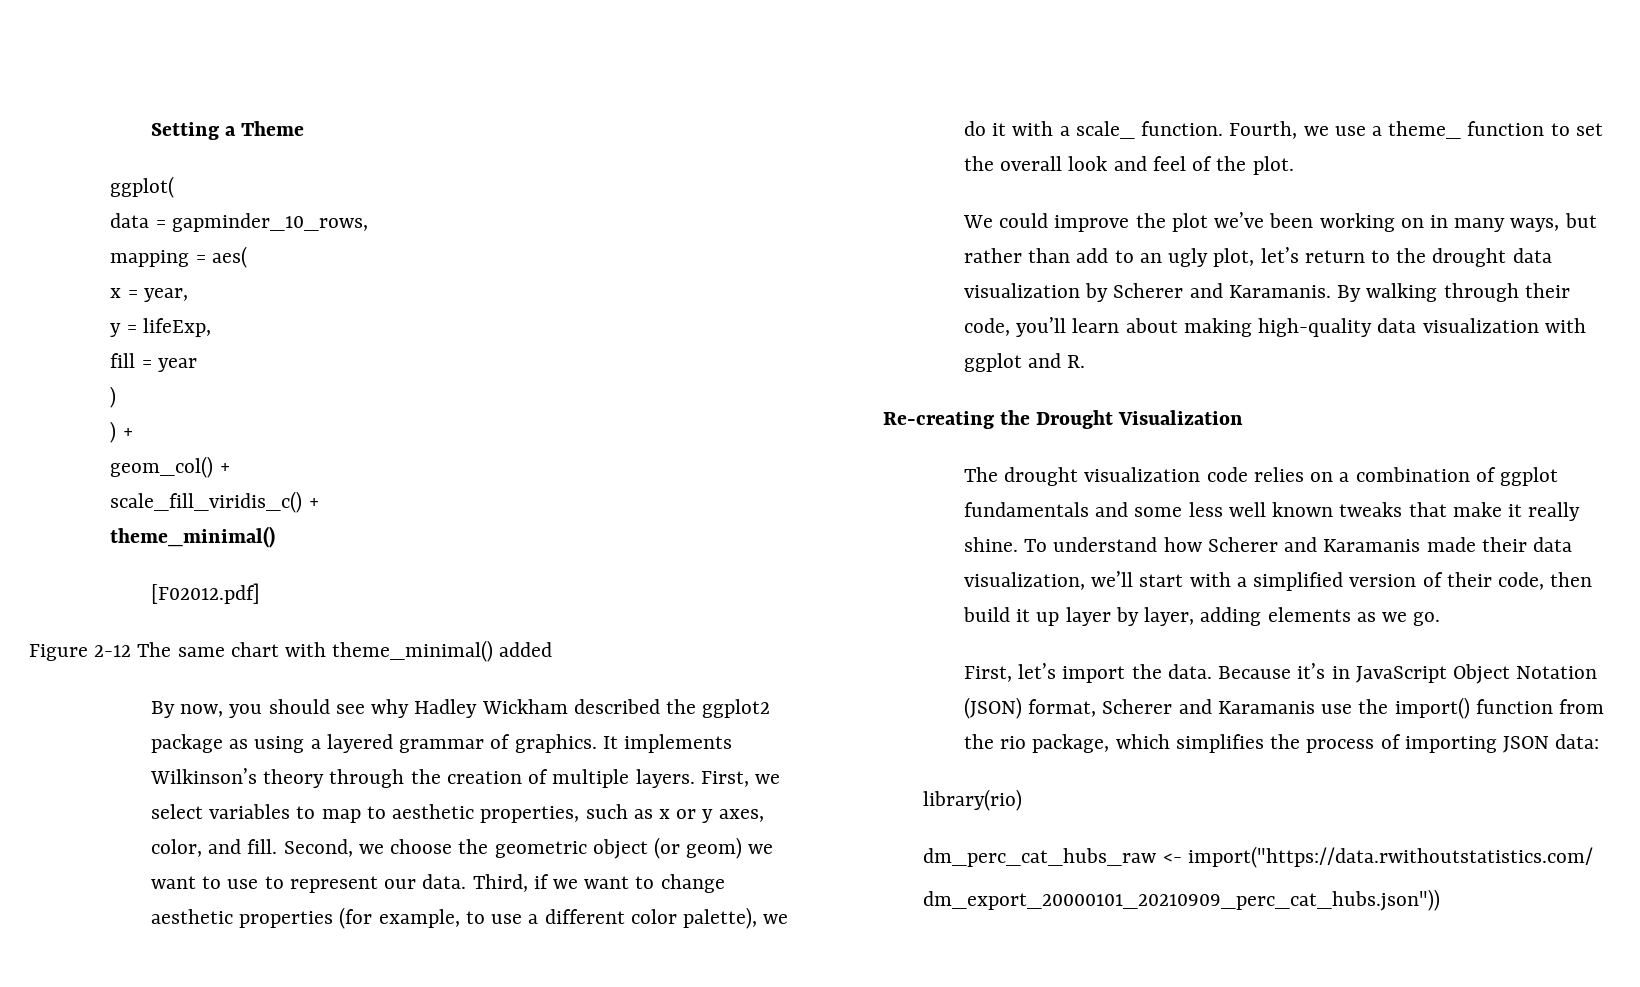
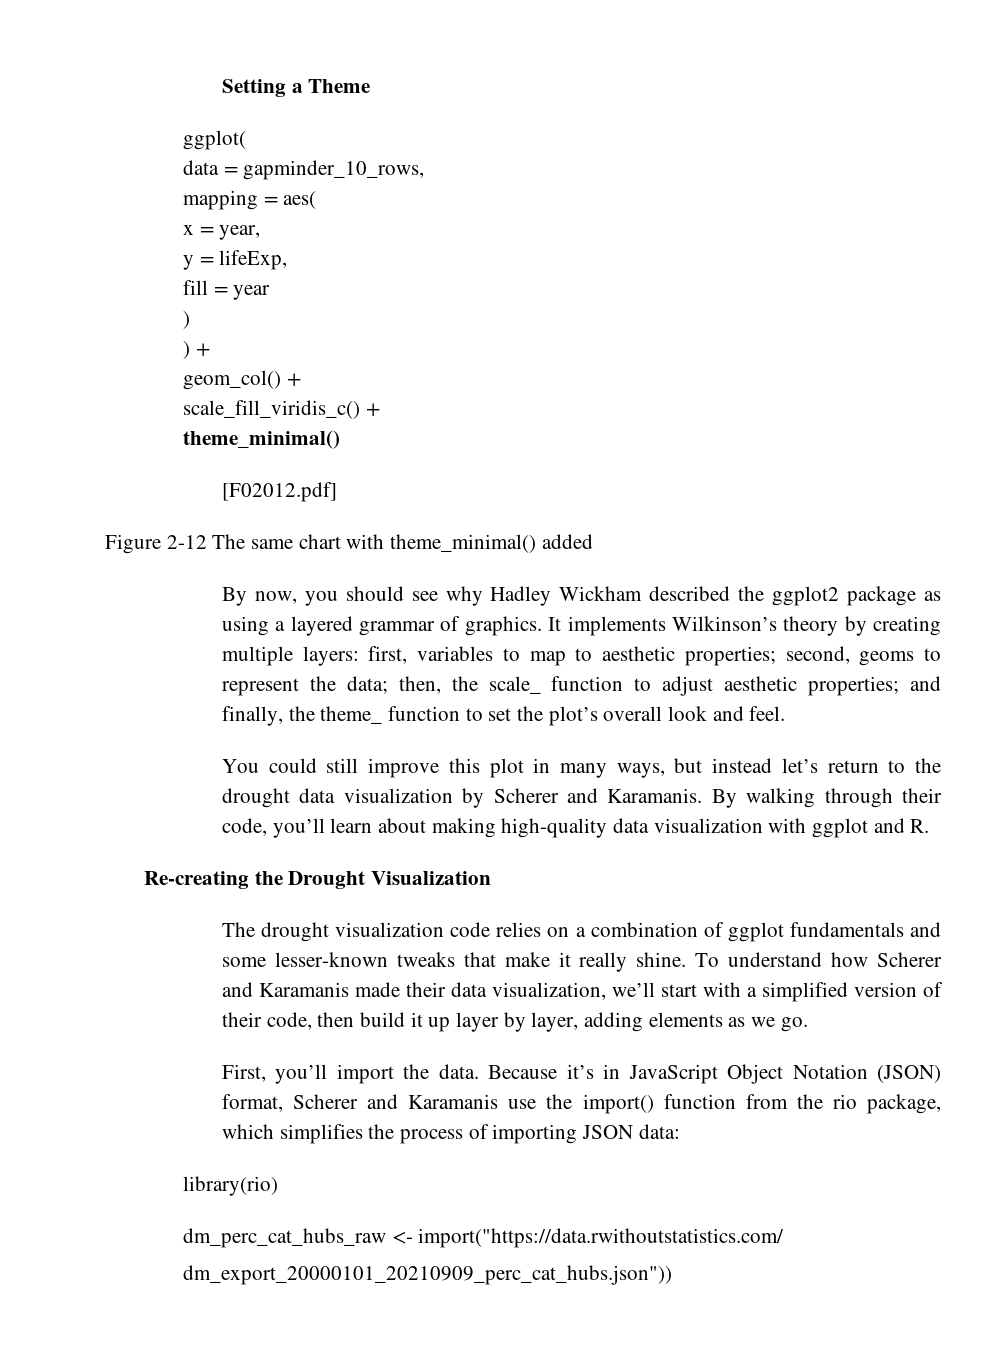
- It implements Wilkinson’s theory through the creation of multiple layers. First, we select variables to map to aesthetic properties, such as x or y axes, color, and fill. Second, we choose the geometric object (or geom) we want to use to represent our data. Third, if we want to change aesthetic properties (for example, to use a different color palette), we do it with a scale_ function. Fourth, we use a theme_ function to set the overall look and feel of the plot.
- We could improve the plot we’ve been working on in many ways, but rather than add to an ugly plot, let’s return to the drought data visualization by Scherer and Karamanis.
+ It implements Wilkinson’s theory by creating multiple layers: first, variables to map to aesthetic properties; second, geoms to represent the data; then, the scale_ function to adjust aesthetic properties; and finally, the theme_ function to set the plot’s overall look and feel.
+ You could still improve this plot in many ways, but instead let’s return to the drought data visualization by Scherer and Karamanis.
- The drought visualization code relies on a combination of ggplot fundamentals and some less well known tweaks that make it really shine.
+ The drought visualization code relies on a combination of ggplot fundamentals and some lesser-known tweaks that make it really shine.
- First, let’s import the data.
+ First, you’ll import the data.

